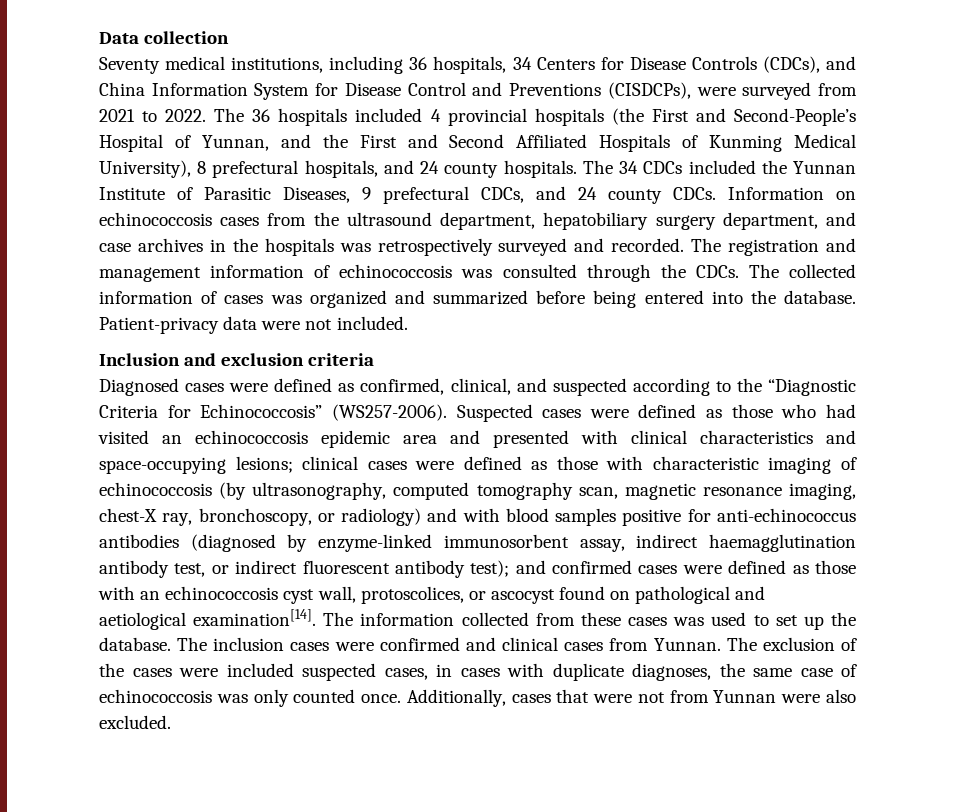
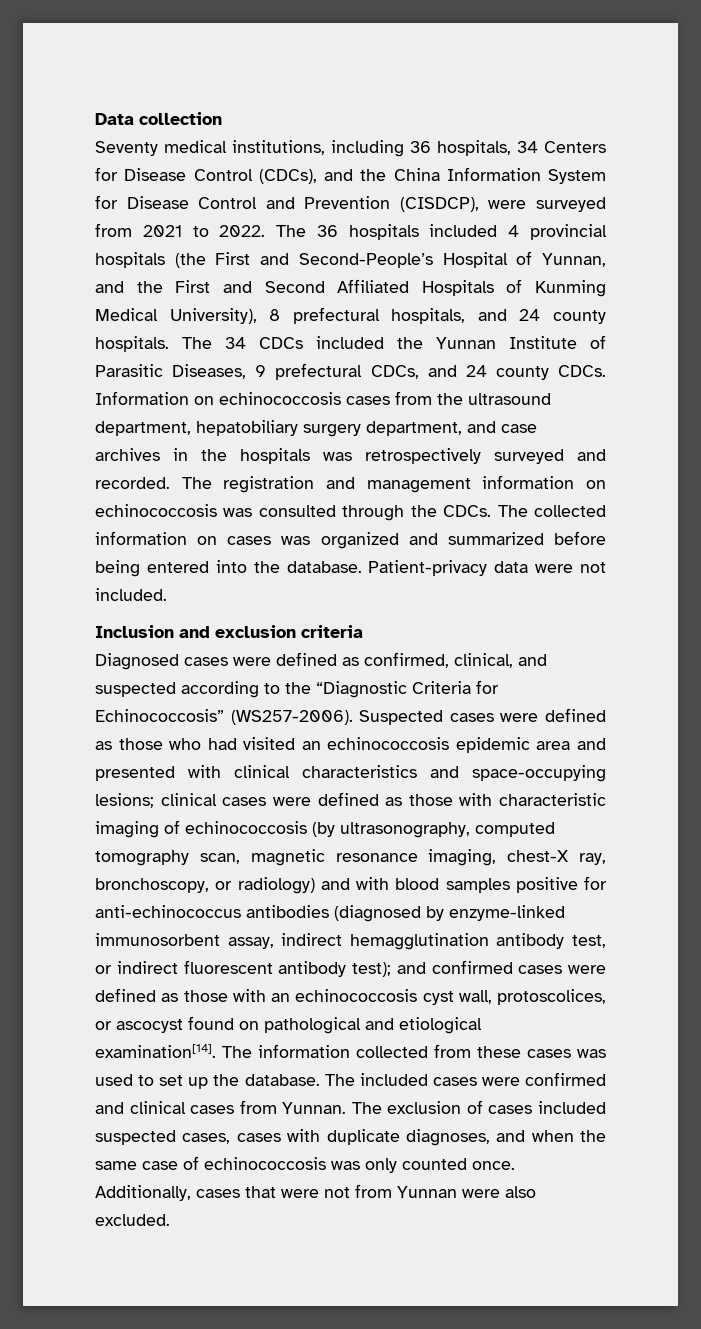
- Seventy medical institutions, including 36 hospitals, 34 Centers for Disease Controls (CDCs), and China Information System for Disease Control and Preventions (CISDCPs), were surveyed from 2021 to 2022.
+ Seventy medical institutions, including 36 hospitals, 34 Centers for Disease Control (CDCs), and the China Information System for Disease Control and Prevention (CISDCP), were surveyed from 2021 to 2022.
- The registration and management information of echinococcosis was consulted through the CDCs.
+ The registration and management information on echinococcosis was consulted through the CDCs.
- The collected information of cases was organized and summarized before being entered into the database.
+ The collected information on cases was organized and summarized before being entered into the database.
- clinical cases were defined as those with characteristic imaging of echinococcosis (by ultrasonography, computed tomography scan, magnetic resonance imaging, chest-X ray, bronchoscopy, or radiology) and with blood samples positive for anti-echinococcus antibodies (diagnosed by enzyme-linked immunosorbent assay, indirect haemagglutination antibody test, or indirect fluorescent antibody test);
+ clinical cases were defined as those with characteristic imaging of echinococcosis (by ultrasonography, computed tomography scan, magnetic resonance imaging, chest-X ray, bronchoscopy, or radiology) and with blood samples positive for anti-echinococcus antibodies (diagnosed by enzyme-linked immunosorbent assay, indirect hemagglutination antibody test, or indirect fluorescent antibody test);
- and confirmed cases were defined as those with an echinococcosis cyst wall, protoscolices, or ascocyst found on pathological and aetiological examination[14].
+ and confirmed cases were defined as those with an echinococcosis cyst wall, protoscolices, or ascocyst found on pathological and etiological examination[14].
- The inclusion cases were confirmed and clinical cases from Yunnan.
+ The included cases were confirmed and clinical cases from Yunnan.
- The exclusion of the cases were included suspected cases, in cases with duplicate diagnoses, the same case of echinococcosis was only counted once.
+ The exclusion of cases included suspected cases, cases with duplicate diagnoses, and when the same case of echinococcosis was only counted once.

